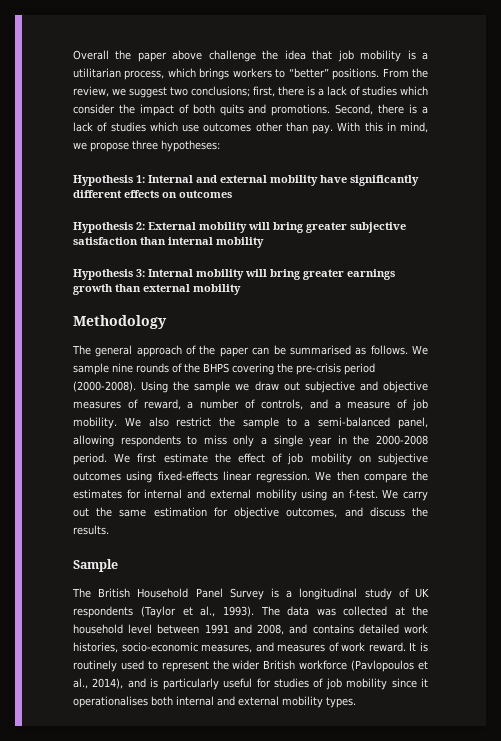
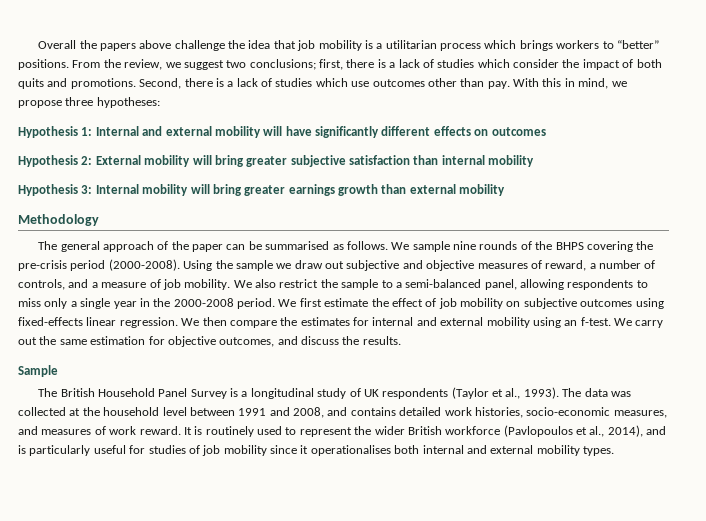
- Overall the paper above challenge the idea that job mobility is a utilitarian process, which brings workers to “better” positions.
+ Overall the papers above challenge the idea that job mobility is a utilitarian process which brings workers to “better” positions.
- Hypothesis 1: Internal and external mobility have significantly different effects on outcomes
+ Hypothesis 1: Internal and external mobility will have significantly different effects on outcomes

